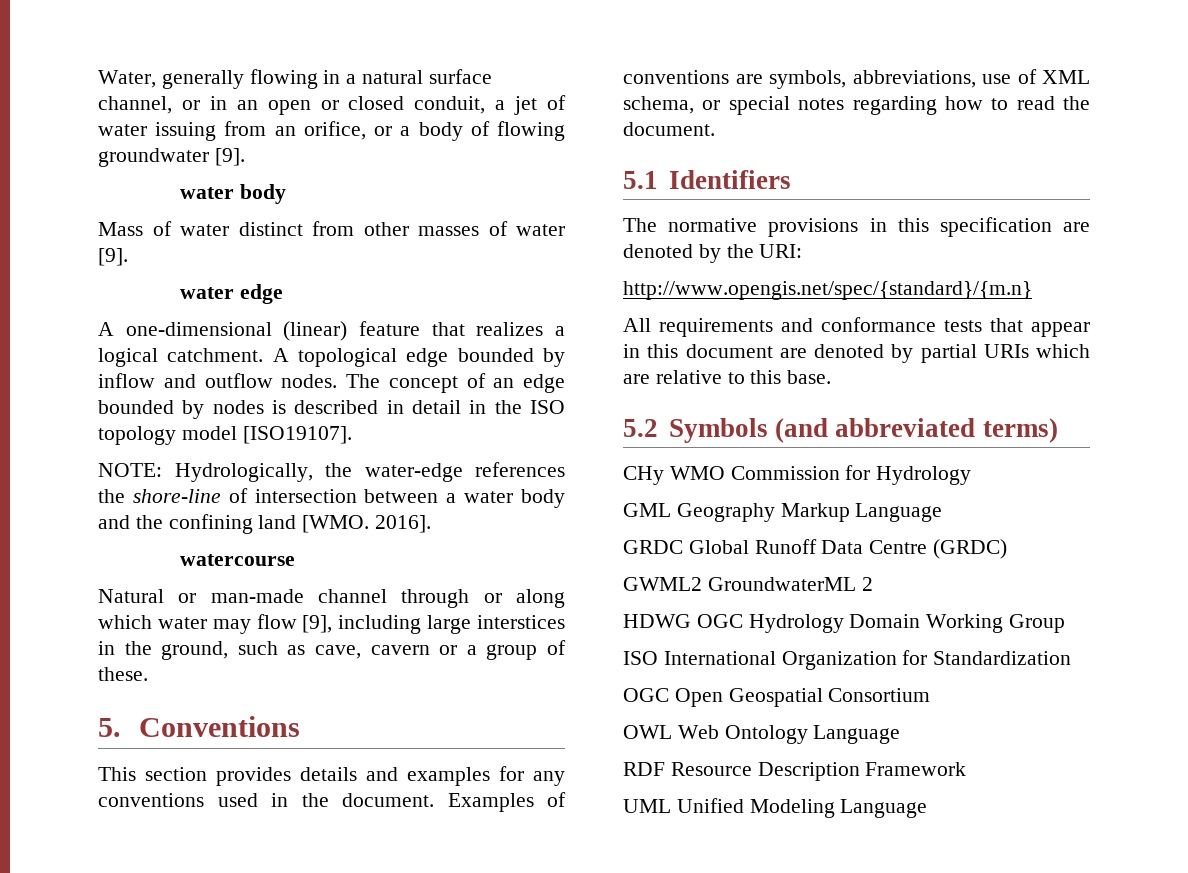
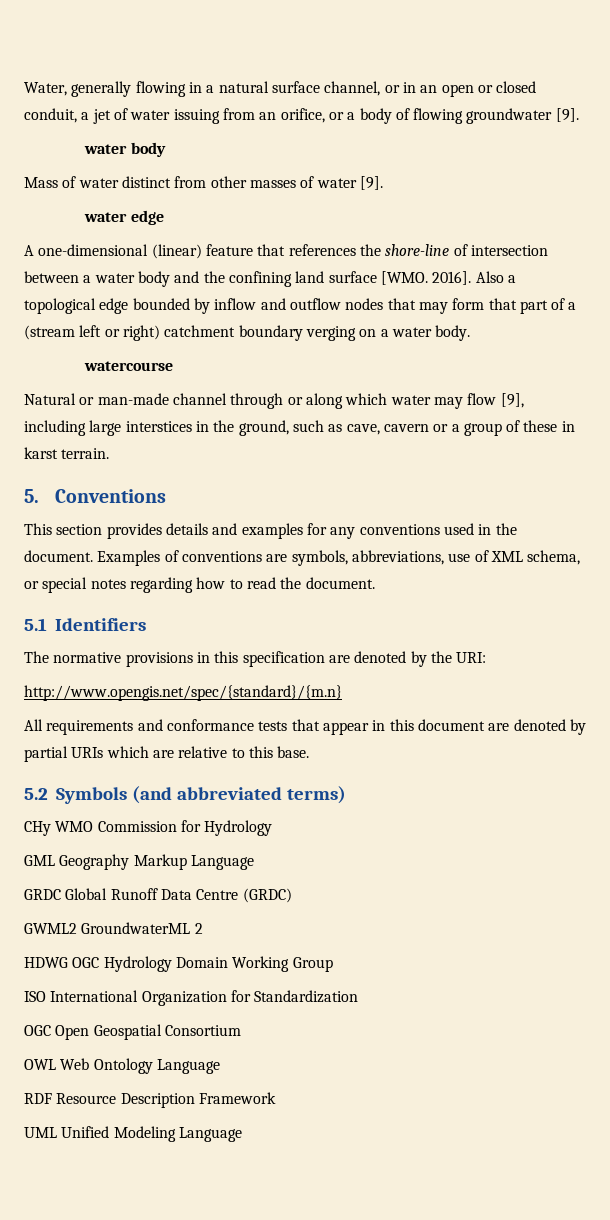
- A one-dimensional (linear) feature that realizes a logical catchment. A topological edge bounded by inflow and outflow nodes. The concept of an edge bounded by nodes is described in detail in the ISO topology model [ISO19107].
- NOTE: Hydrologically, the water-edge references the shore-line of intersection between a water body and the confining land [WMO. 2016].
+ A one-dimensional (linear) feature that references the shore-line of intersection between a water body and the confining land surface [WMO. 2016]. Also a topological edge bounded by inflow and outflow nodes that may form that part of a (stream left or right) catchment boundary verging on a water body.
- Natural or man-made channel through or along which water may flow [9], including large interstices in the ground, such as cave, cavern or a group of these.
+ Natural or man-made channel through or along which water may flow [9], including large interstices in the ground, such as cave, cavern or a group of these in karst terrain.

